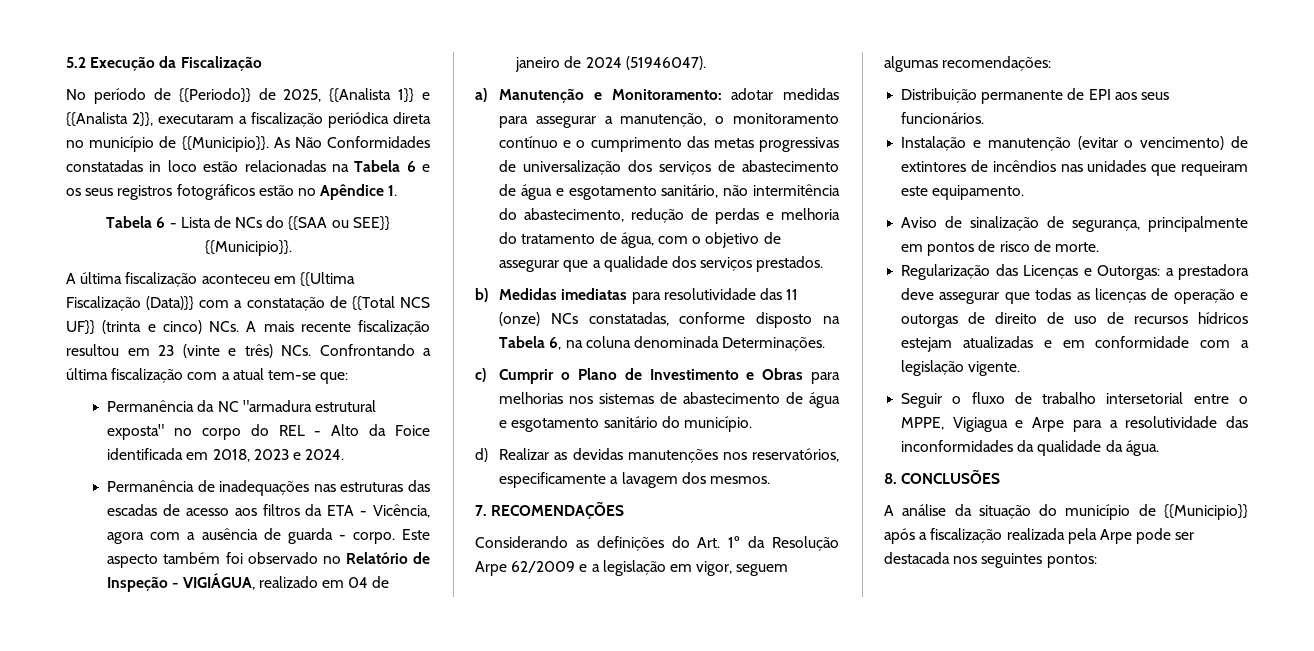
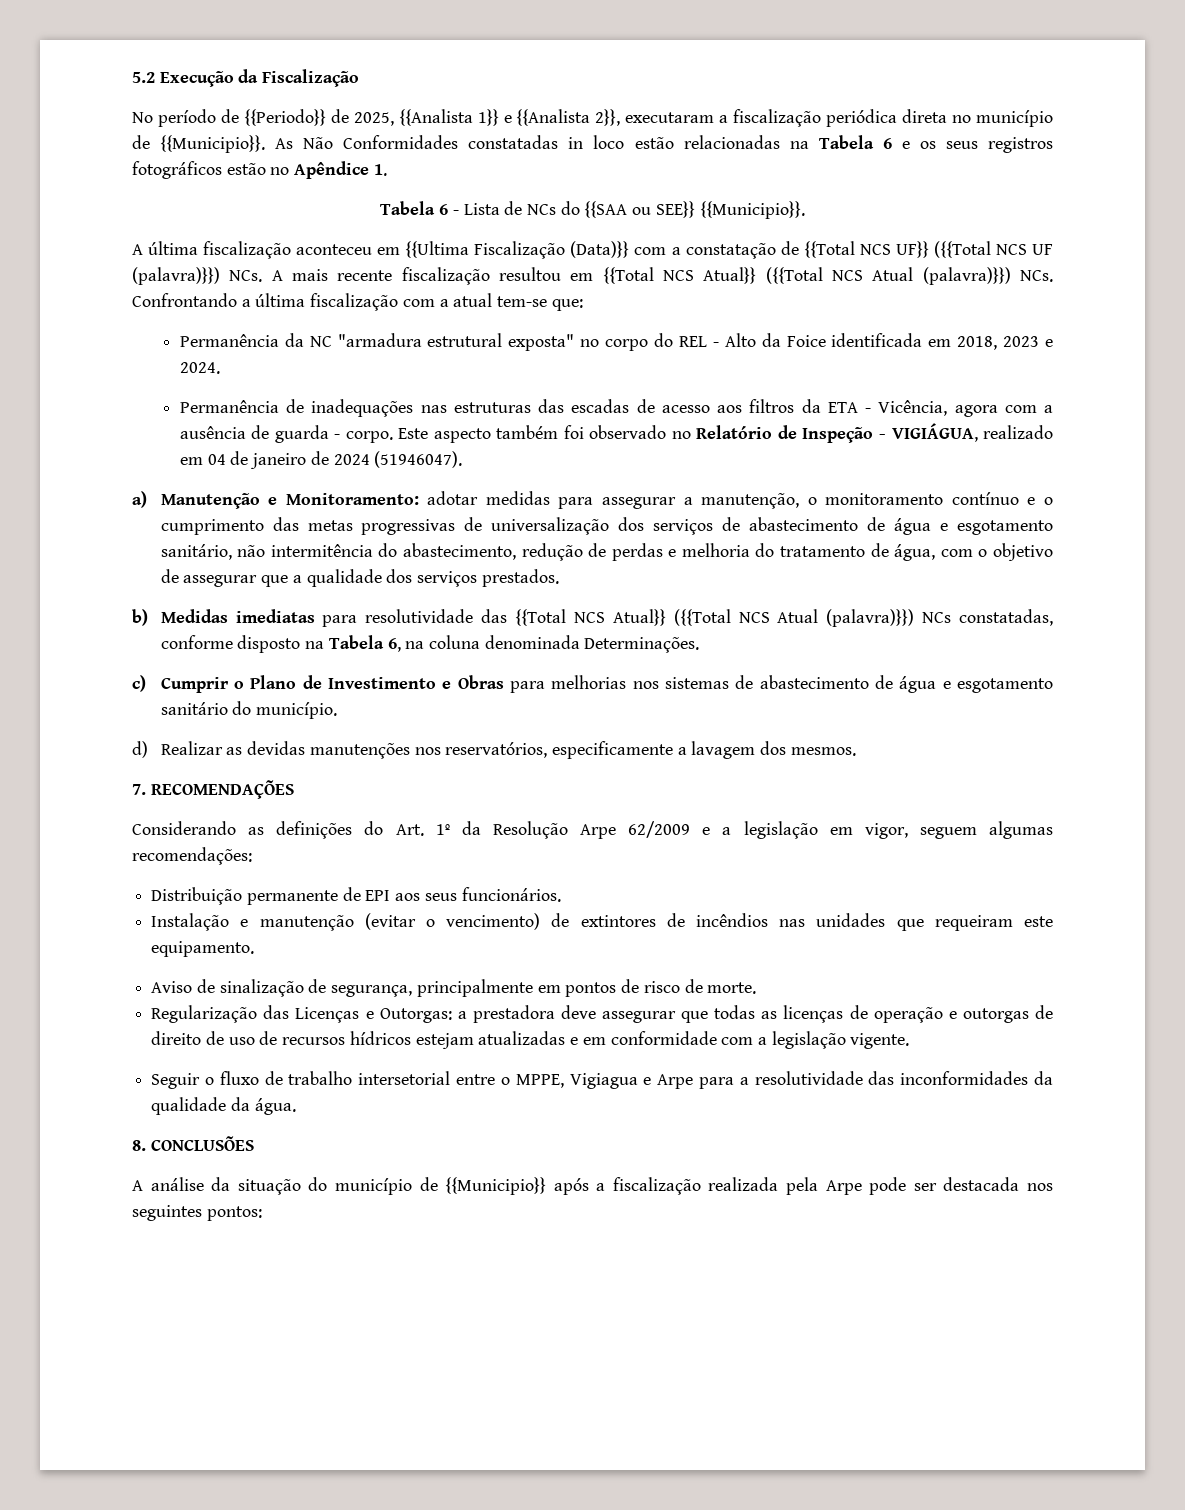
- A última fiscalização aconteceu em {{Ultima Fiscalização (Data)}} com a constatação de {{Total NCS UF}} (trinta e cinco) NCs. A mais recente fiscalização resultou em 23 (vinte e três) NCs. Confrontando a última fiscalização com a atual tem-se que:
+ A última fiscalização aconteceu em {{Ultima Fiscalização (Data)}} com a constatação de {{Total NCS UF}} ({{Total NCS UF (palavra)}}) NCs. A mais recente fiscalização resultou em {{Total NCS Atual}} ({{Total NCS Atual (palavra)}}) NCs. Confrontando a última fiscalização com a atual tem-se que:
- b) Medidas imediatas para resolutividade das 11 (onze) NCs constatadas, conforme disposto na Tabela 6, na coluna denominada Determinações.
+ b) Medidas imediatas para resolutividade das {{Total NCS Atual}} ({{Total NCS Atual (palavra)}}) NCs constatadas, conforme disposto na Tabela 6, na coluna denominada Determinações.

